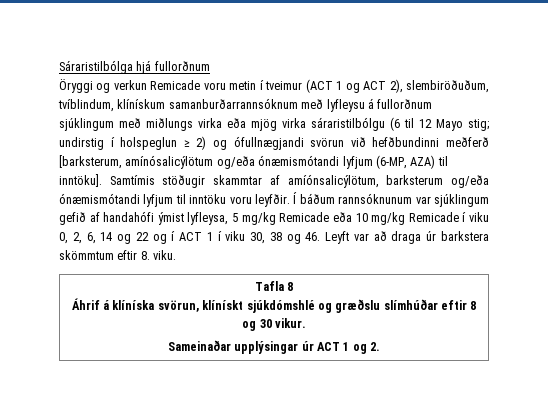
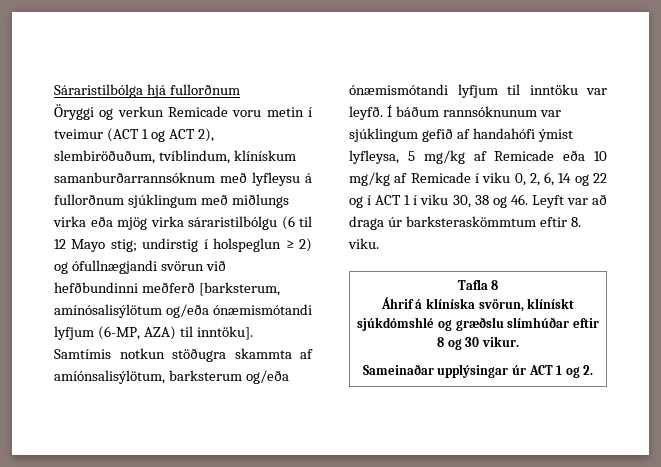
- Öryggi og verkun Remicade voru metin í tveimur (ACT 1 og ACT 2), slembiröðuðum, tvíblindum, klínískum samanburðarrannsóknum með lyfleysu á fullorðnum sjúklingum með miðlungs virka eða mjög virka sáraristilbólgu (6 til 12 Mayo stig; undirstig í holspeglun ≥ 2) og ófullnægjandi svörun við hefðbundinni meðferð [barksterum, amínósalicýlötum og/eða ónæmismótandi lyfjum (6-MP, AZA) til inntöku].
+ Öryggi og verkun Remicade voru metin í tveimur (ACT 1 og ACT 2), slembiröðuðum, tvíblindum, klínískum samanburðarrannsóknum með lyfleysu á fullorðnum sjúklingum með miðlungs virka eða mjög virka sáraristilbólgu (6 til 12 Mayo stig; undirstig í holspeglun ≥ 2) og ófullnægjandi svörun við hefðbundinni meðferð [barksterum, amínósalisýlötum og/eða ónæmismótandi lyfjum (6-MP, AZA) til inntöku].
- Samtímis stöðugir skammtar af amíónsalicýlötum, barksterum og/eða ónæmismótandi lyfjum til inntöku voru leyfðir.
+ Samtímis notkun stöðugra skammta af amíónsalisýlötum, barksterum og/eða ónæmismótandi lyfjum til inntöku var leyfð.
- Í báðum rannsóknunum var sjúklingum gefið af handahófi ýmist lyfleysa, 5 mg/kg Remicade eða 10 mg/kg Remicade í viku 0, 2, 6, 14 og 22 og í ACT 1 í viku 30, 38 og 46. Leyft var að draga úr barkstera skömmtum eftir 8. viku.
+ Í báðum rannsóknunum var sjúklingum gefið af handahófi ýmist lyfleysa, 5 mg/kg af Remicade eða 10 mg/kg af Remicade í viku 0, 2, 6, 14 og 22 og í ACT 1 í viku 30, 38 og 46. Leyft var að draga úr barksteraskömmtum eftir 8. viku.

